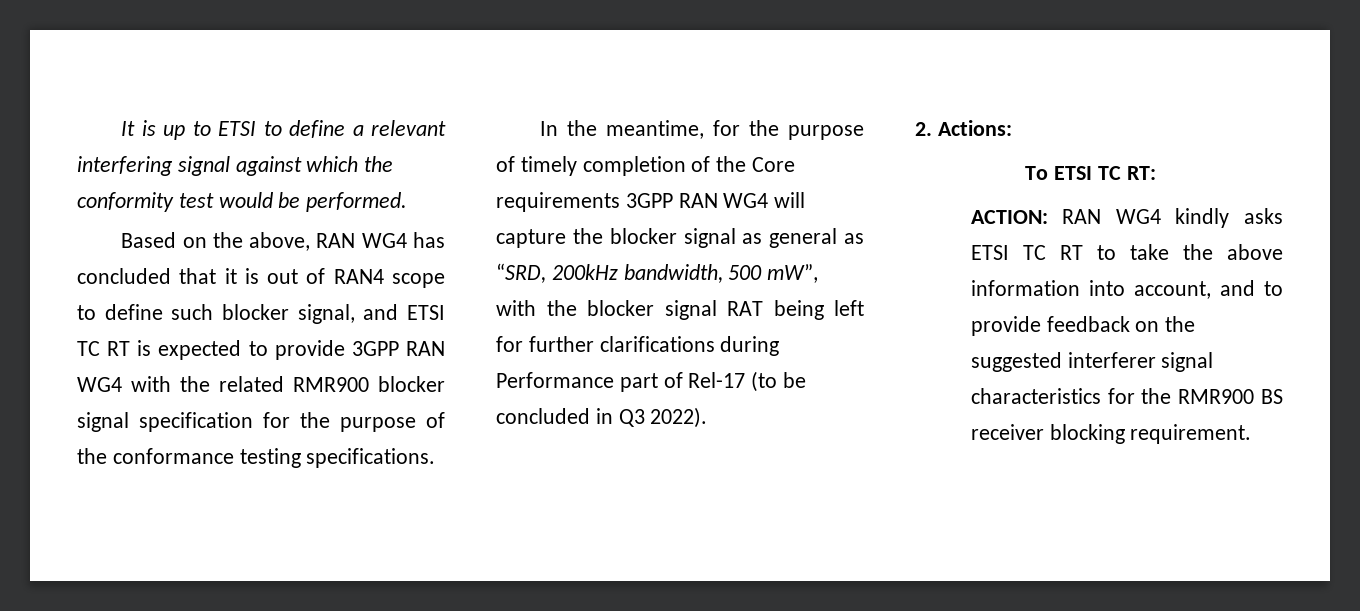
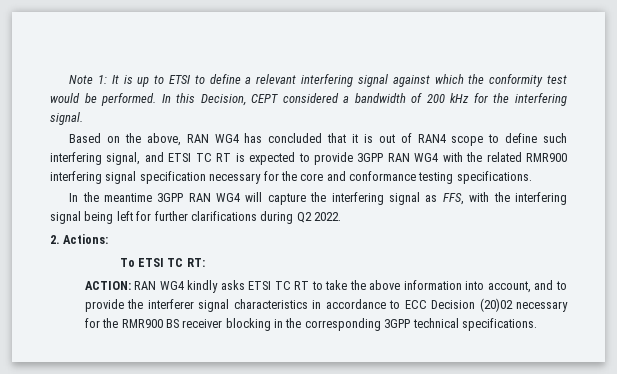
- It is up to ETSI to define a relevant interfering signal against which the conformity test would be performed.
+ Note 1: It is up to ETSI to define a relevant interfering signal against which the conformity test would be performed. In this Decision, CEPT considered a bandwidth of 200 kHz for the interfering signal.
- Based on the above, RAN WG4 has concluded that it is out of RAN4 scope to define such blocker signal, and ETSI TC RT is expected to provide 3GPP RAN WG4 with the related RMR900 blocker signal specification for the purpose of the conformance testing specifications.
+ Based on the above, RAN WG4 has concluded that it is out of RAN4 scope to define such interfering signal, and ETSI TC RT is expected to provide 3GPP RAN WG4 with the related RMR900 interfering signal specification necessary for the core and conformance testing specifications.
- In the meantime, for the purpose of timely completion of the Core requirements 3GPP RAN WG4 will capture the blocker signal as general as “SRD, 200kHz bandwidth, 500 mW”, with the blocker signal RAT being left for further clarifications during Performance part of Rel-17 (to be concluded in Q3 2022).
+ In the meantime 3GPP RAN WG4 will capture the interfering signal as FFS, with the interfering signal being left for further clarifications during Q2 2022.
- ACTION: RAN WG4 kindly asks ETSI TC RT to take the above information into account, and to provide feedback on the suggested interferer signal characteristics for the RMR900 BS receiver blocking requirement.
+ ACTION: RAN WG4 kindly asks ETSI TC RT to take the above information into account, and to provide the interferer signal characteristics in accordance to ECC Decision (20)02 necessary for the RMR900 BS receiver blocking in the corresponding 3GPP technical specifications.

